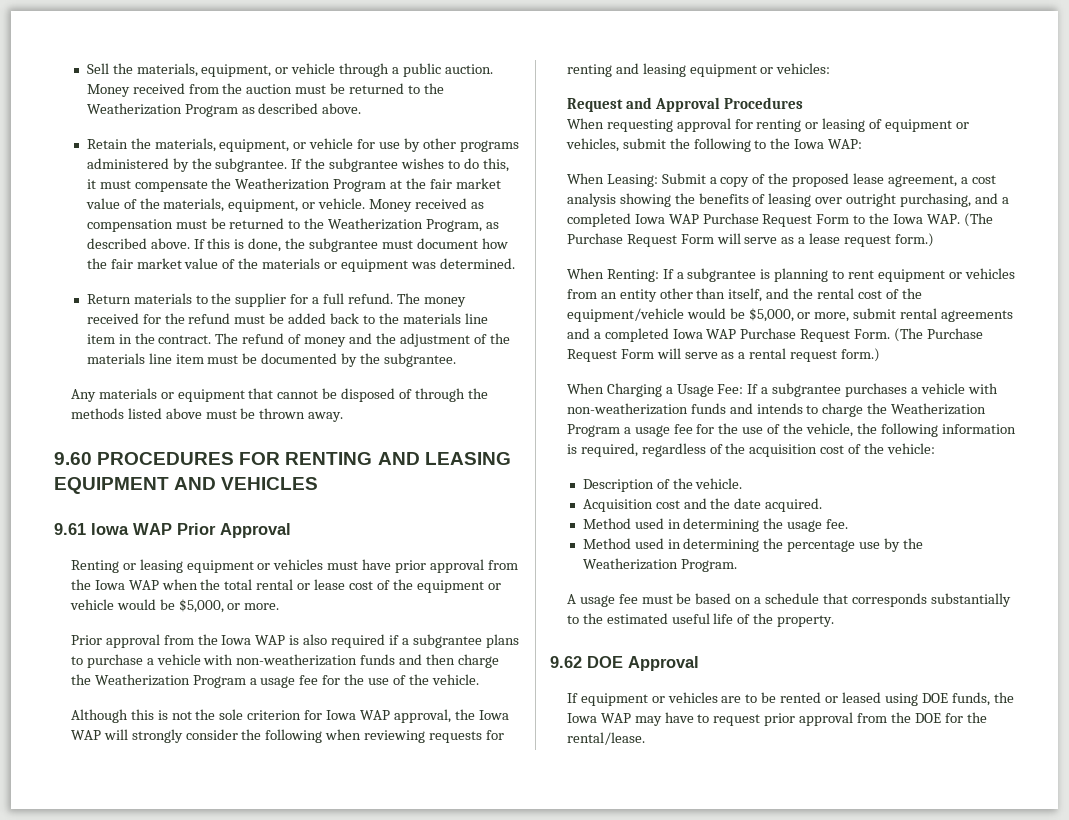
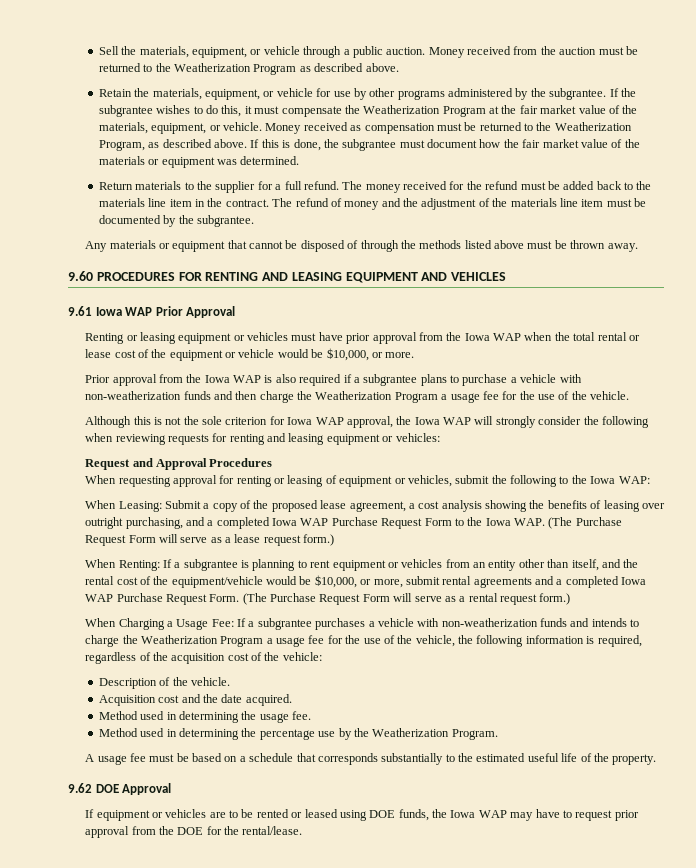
- Renting or leasing equipment or vehicles must have prior approval from the Iowa WAP when the total rental or lease cost of the equipment or vehicle would be $5,000, or more.
+ Renting or leasing equipment or vehicles must have prior approval from the Iowa WAP when the total rental or lease cost of the equipment or vehicle would be $10,000, or more.
- When Renting: If a subgrantee is planning to rent equipment or vehicles from an entity other than itself, and the rental cost of the equipment/vehicle would be $5,000, or more, submit rental agreements and a completed Iowa WAP Purchase Request Form.
+ When Renting: If a subgrantee is planning to rent equipment or vehicles from an entity other than itself, and the rental cost of the equipment/vehicle would be $10,000, or more, submit rental agreements and a completed Iowa WAP Purchase Request Form.

